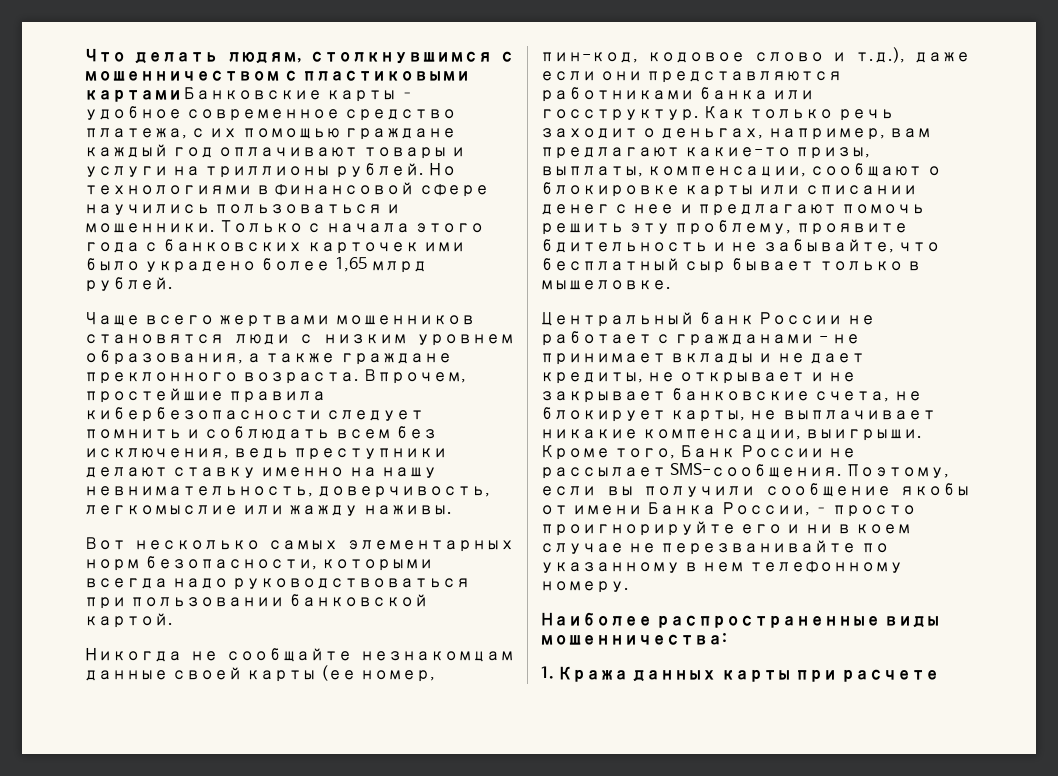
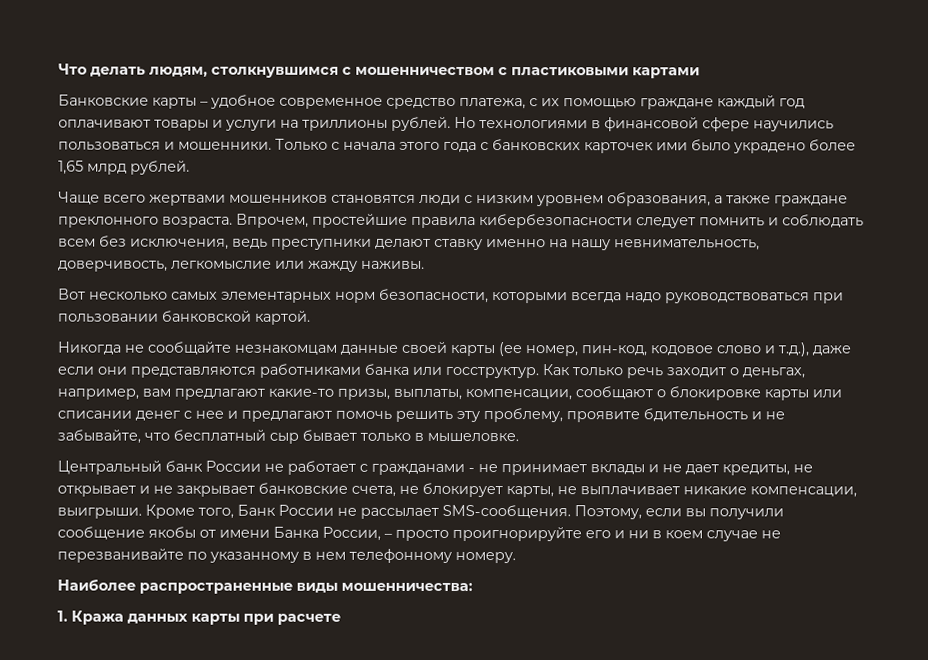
- Что делать людям, столкнувшимся с мошенничеством с пластиковыми картамиБанковские карты – удобное современное средство платежа, с их помощью граждане каждый год оплачивают товары и услуги на триллионы рублей.
+ Что делать людям, столкнувшимся с мошенничеством с пластиковыми картами
+ Банковские карты – удобное современное средство платежа, с их помощью граждане каждый год оплачивают товары и услуги на триллионы рублей.

